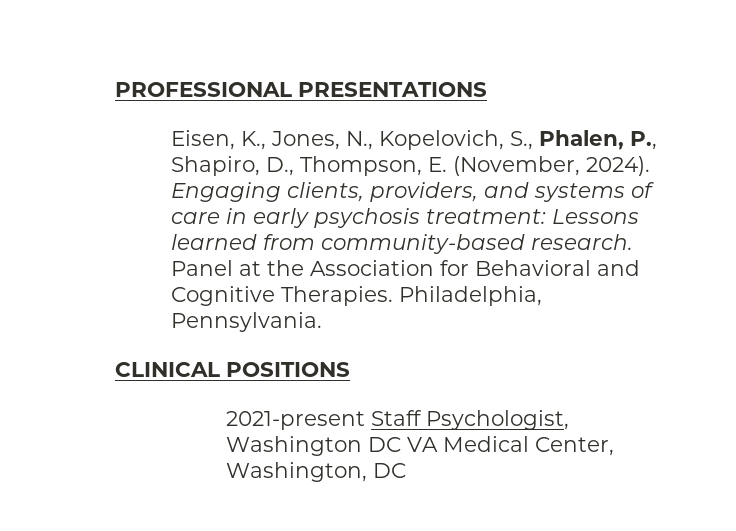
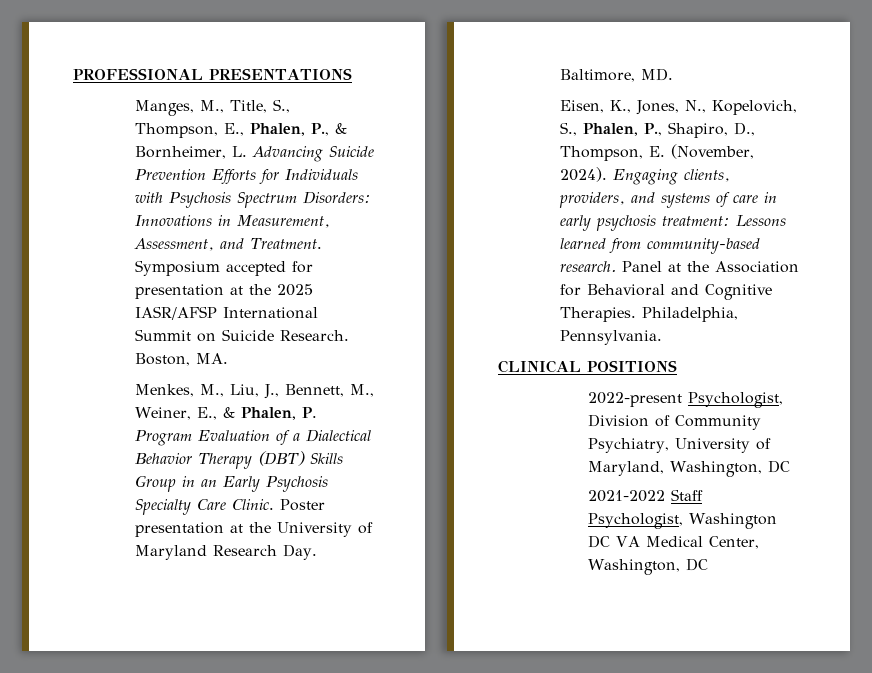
+ Manges, M., Title, S., Thompson, E., Phalen, P., & Bornheimer, L. Advancing Suicide Prevention Efforts for Individuals with Psychosis Spectrum Disorders: Innovations in Measurement, Assessment, and Treatment. Symposium accepted for presentation at the 2025 IASR/AFSP International Summit on Suicide Research. Boston, MA.
+ Menkes, M., Liu, J., Bennett, M., Weiner, E., & Phalen, P. Program Evaluation of a Dialectical Behavior Therapy (DBT) Skills Group in an Early Psychosis Specialty Care Clinic. Poster presentation at the University of Maryland Research Day. Baltimore, MD.
- 2021-present Staff Psychologist, Washington DC VA Medical Center, Washington, DC
+ 2022-present Psychologist, Division of Community Psychiatry, University of Maryland, Washington, DC
+ 2021-2022 Staff Psychologist, Washington DC VA Medical Center, Washington, DC

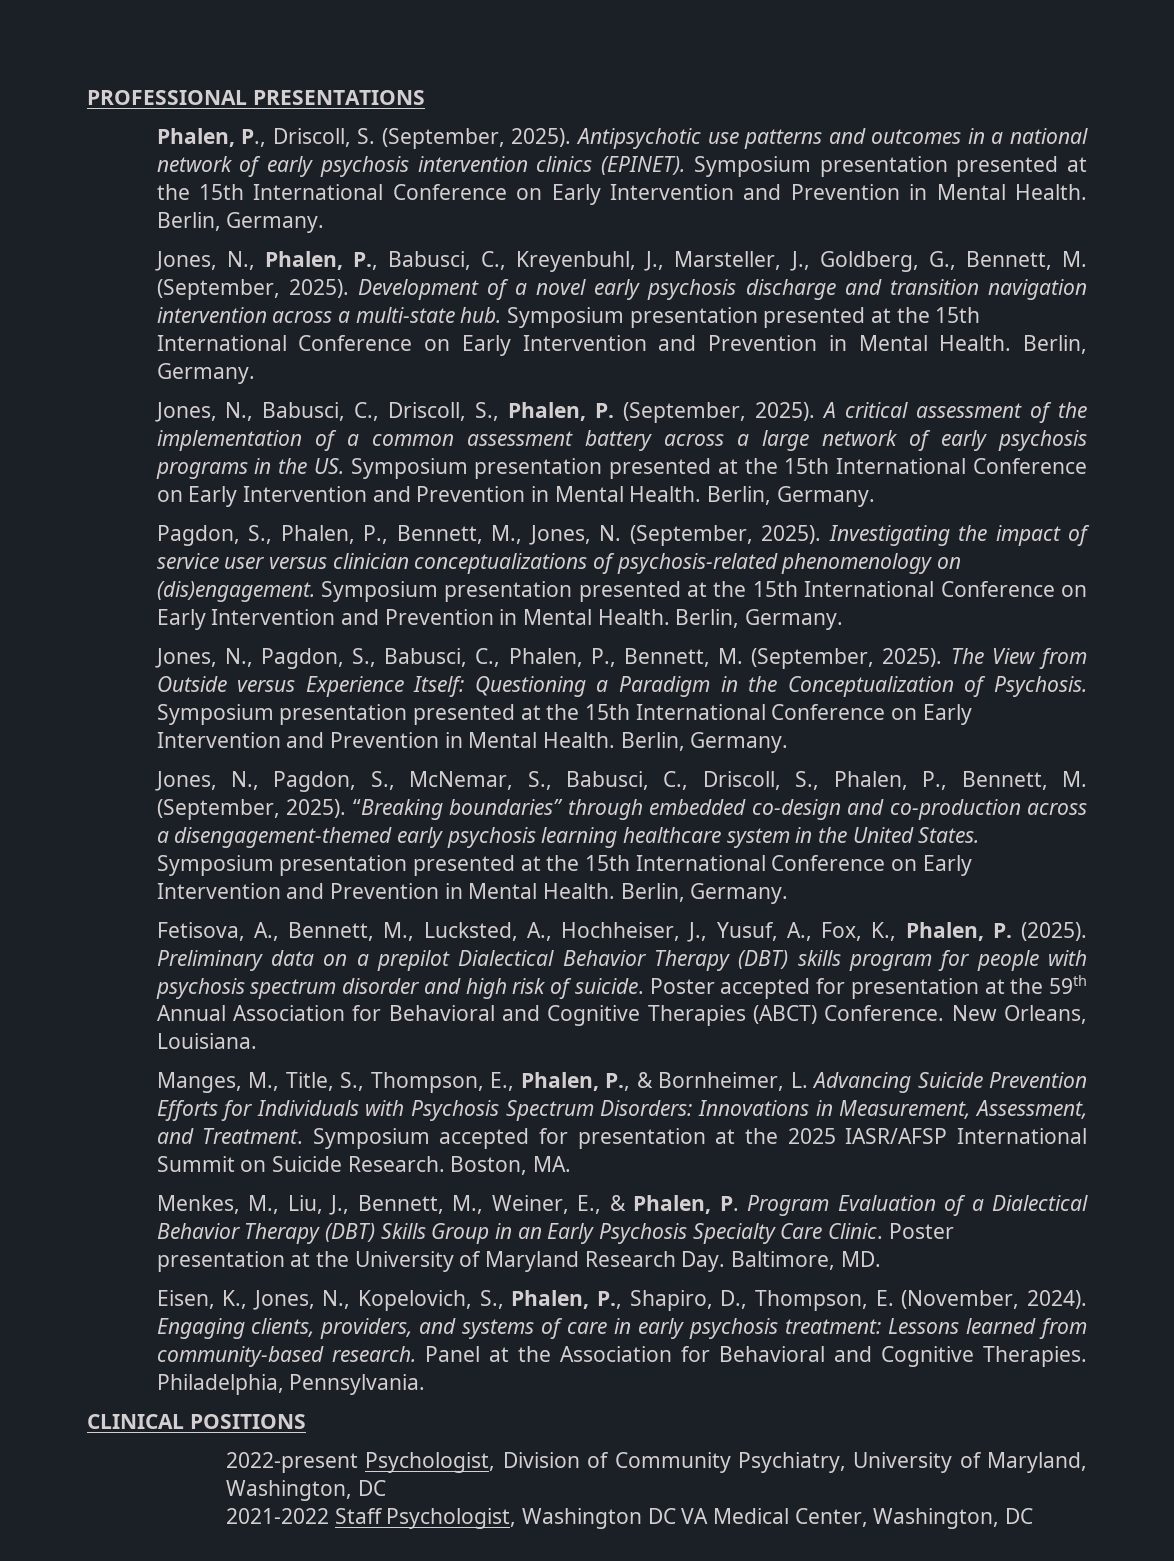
+ Phalen, P., Driscoll, S. (September, 2025). Antipsychotic use patterns and outcomes in a national network of early psychosis intervention clinics (EPINET). Symposium presentation presented at the 15th International Conference on Early Intervention and Prevention in Mental Health. Berlin, Germany.
+ Jones, N., Phalen, P., Babusci, C., Kreyenbuhl, J., Marsteller, J., Goldberg, G., Bennett, M. (September, 2025). Development of a novel early psychosis discharge and transition navigation intervention across a multi-state hub. Symposium presentation presented at the 15th International Conference on Early Intervention and Prevention in Mental Health. Berlin, Germany.
+ Jones, N., Babusci, C., Driscoll, S., Phalen, P. (September, 2025). A critical assessment of the implementation of a common assessment battery across a large network of early psychosis programs in the US. Symposium presentation presented at the 15th International Conference on Early Intervention and Prevention in Mental Health. Berlin, Germany.
+ Pagdon, S., Phalen, P., Bennett, M., Jones, N. (September, 2025). Investigating the impact of service user versus clinician conceptualizations of psychosis-related phenomenology on (dis)engagement. Symposium presentation presented at the 15th International Conference on Early Intervention and Prevention in Mental Health. Berlin, Germany.
+ Jones, N., Pagdon, S., Babusci, C., Phalen, P., Bennett, M. (September, 2025). The View from Outside versus Experience Itself: Questioning a Paradigm in the Conceptualization of Psychosis. Symposium presentation presented at the 15th International Conference on Early Intervention and Prevention in Mental Health. Berlin, Germany.
+ Jones, N., Pagdon, S., McNemar, S., Babusci, C., Driscoll, S., Phalen, P., Bennett, M. (September, 2025). “Breaking boundaries” through embedded co-design and co-production across a disengagement-themed early psychosis learning healthcare system in the United States. Symposium presentation presented at the 15th International Conference on Early Intervention and Prevention in Mental Health. Berlin, Germany.
+ Fetisova, A., Bennett, M., Lucksted, A., Hochheiser, J., Yusuf, A., Fox, K., Phalen, P. (2025). Preliminary data on a prepilot Dialectical Behavior Therapy (DBT) skills program for people with psychosis spectrum disorder and high risk of suicide. Poster accepted for presentation at the 59th Annual Association for Behavioral and Cognitive Therapies (ABCT) Conference. New Orleans, Louisiana.

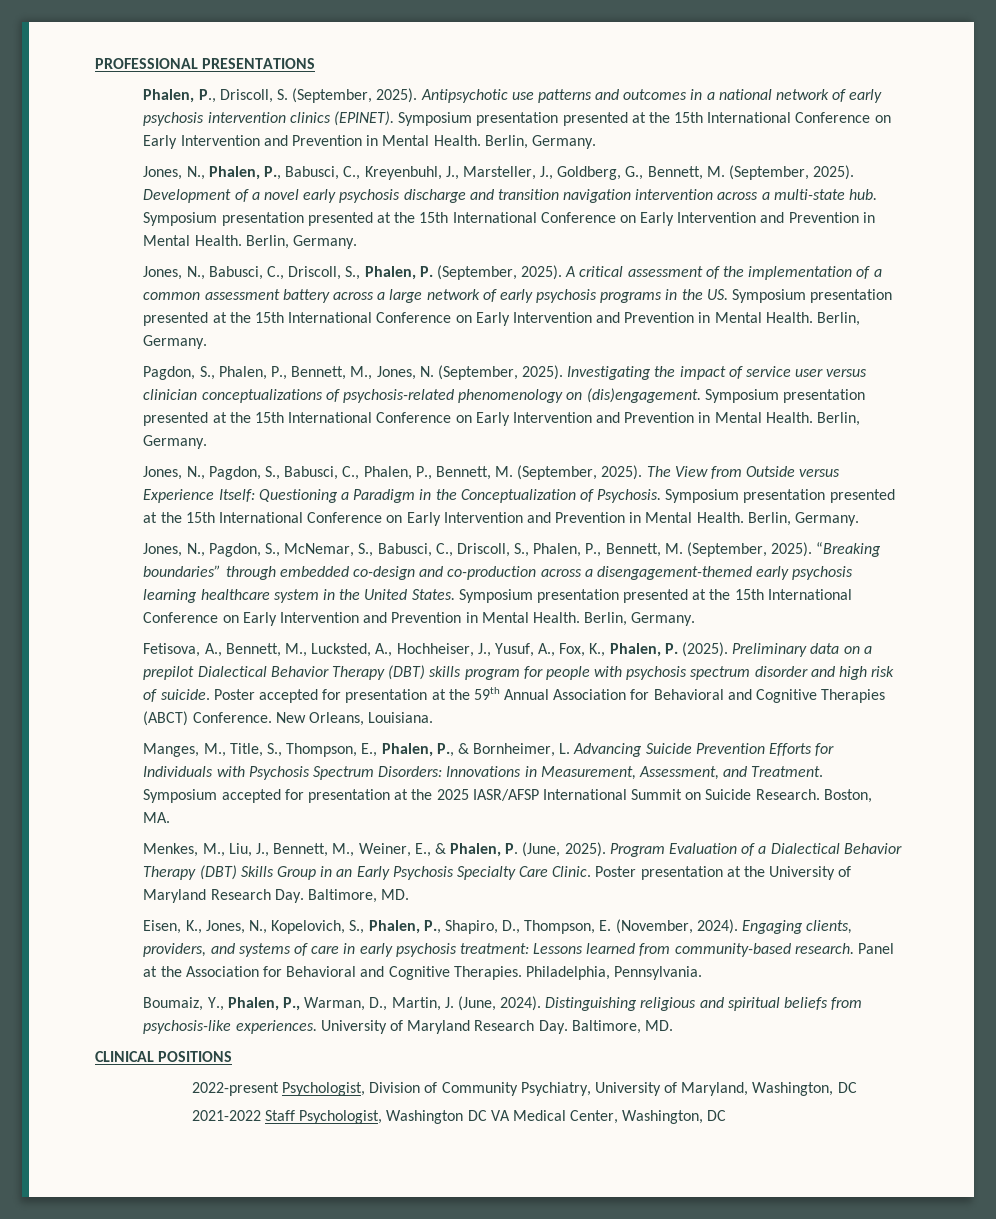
- Menkes, M., Liu, J., Bennett, M., Weiner, E., & Phalen, P. Program Evaluation of a Dialectical Behavior Therapy (DBT) Skills Group in an Early Psychosis Specialty Care Clinic.
+ Menkes, M., Liu, J., Bennett, M., Weiner, E., & Phalen, P. (June, 2025). Program Evaluation of a Dialectical Behavior Therapy (DBT) Skills Group in an Early Psychosis Specialty Care Clinic.
+ Boumaiz, Y., Phalen, P., Warman, D., Martin, J. (June, 2024). Distinguishing religious and spiritual beliefs from psychosis-like experiences. University of Maryland Research Day. Baltimore, MD.

